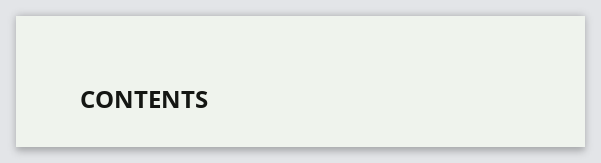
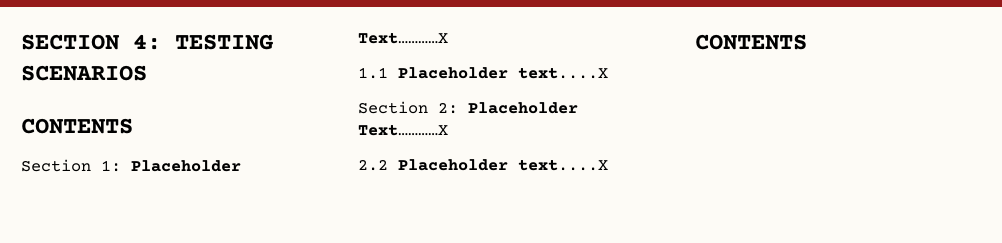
+ SECTION 4: TESTING SCENARIOS
+ CONTENTS
+ Section 1: Placeholder Text…………X
+ 1.1 Placeholder text....X
+ Section 2: Placeholder Text…………X
+ 2.2 Placeholder text....X

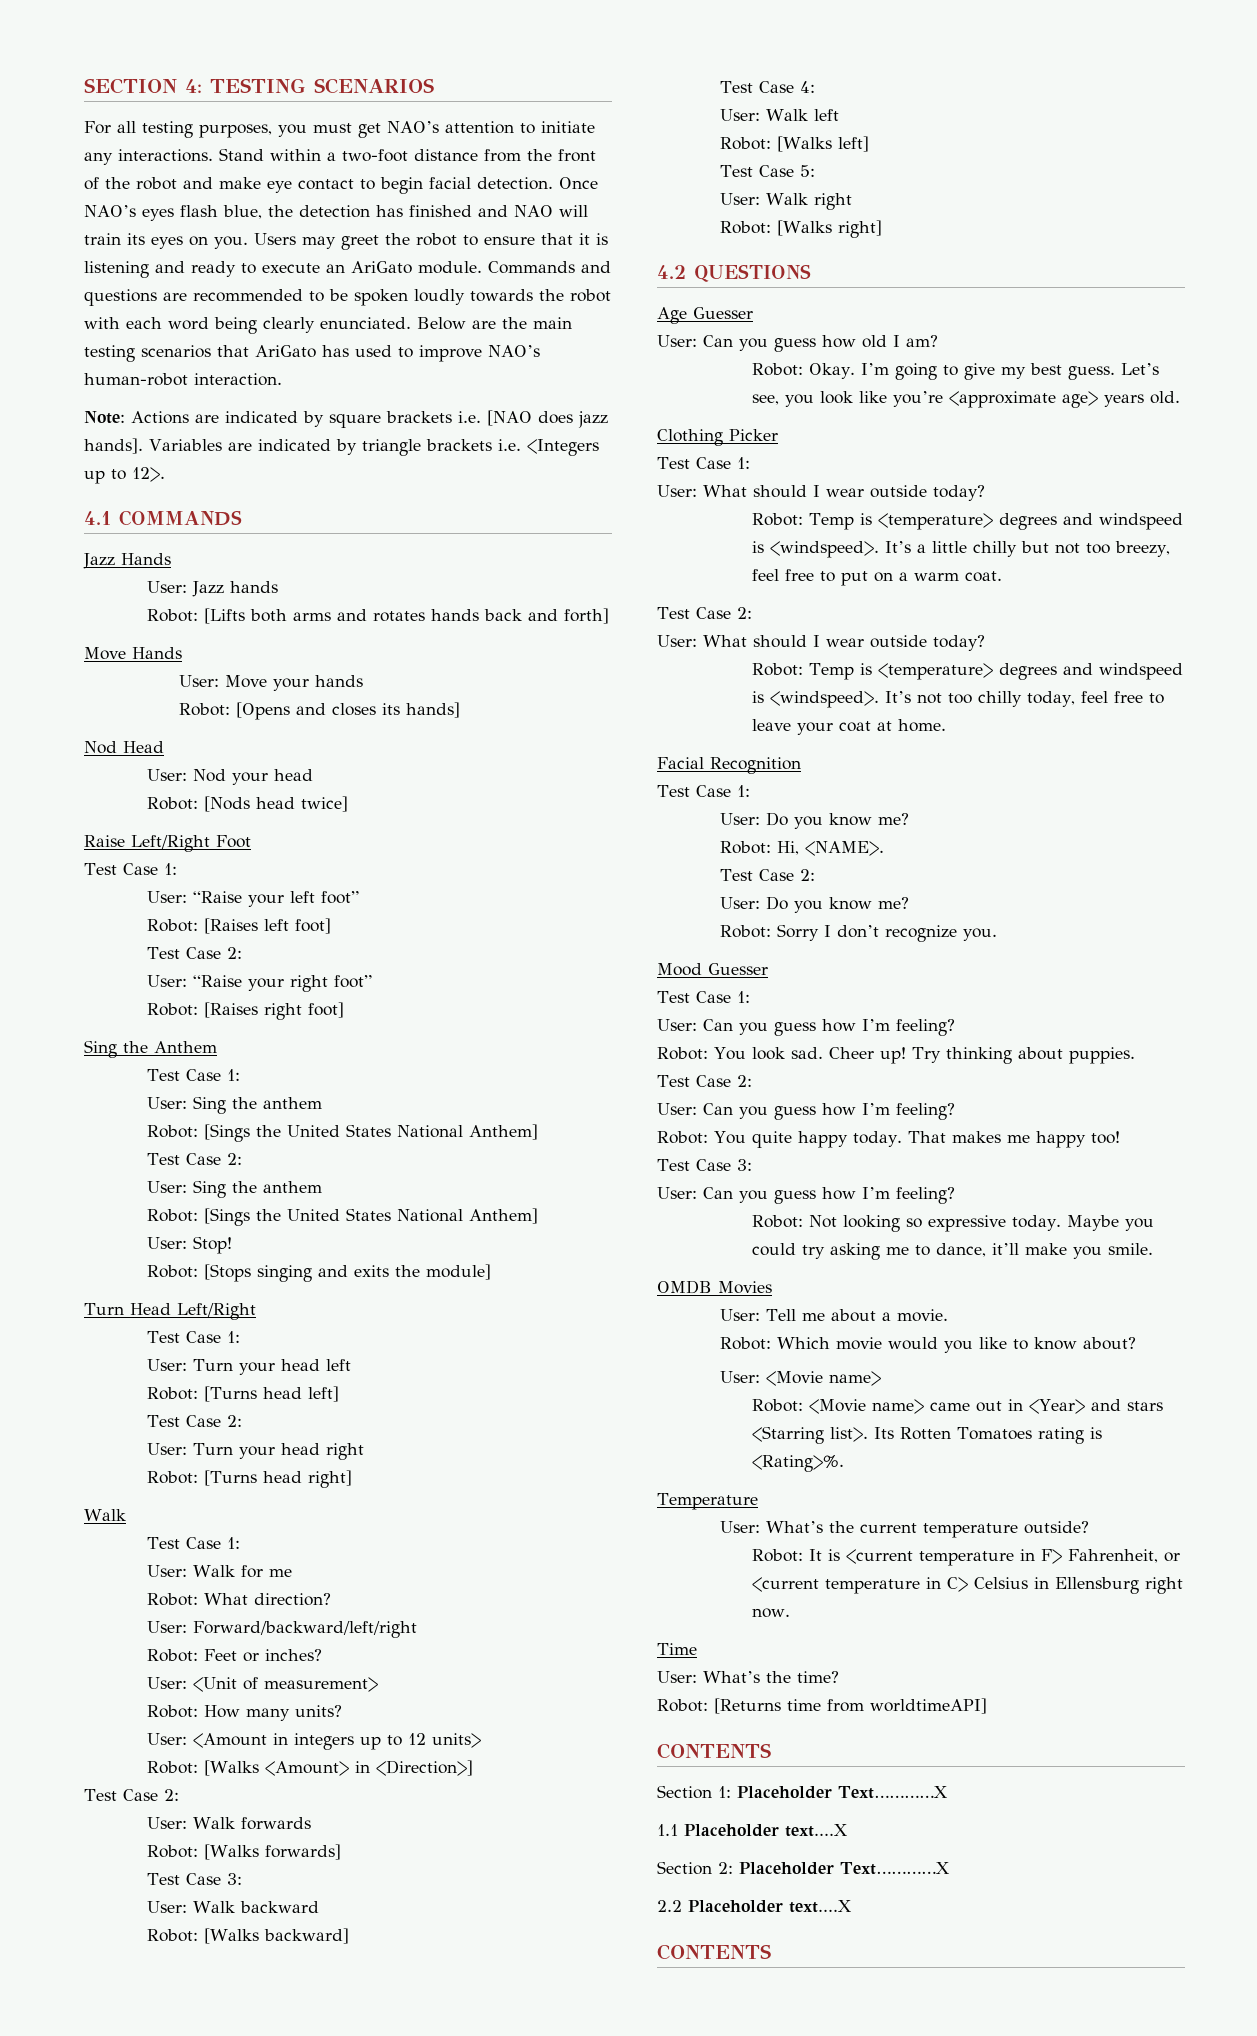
+ For all testing purposes, you must get NAO’s attention to initiate any interactions. Stand within a two-foot distance from the front of the robot and make eye contact to begin facial detection. Once NAO’s eyes flash blue, the detection has finished and NAO will train its eyes on you. Users may greet the robot to ensure that it is listening and ready to execute an AriGato module. Commands and questions are recommended to be spoken loudly towards the robot with each word being clearly enunciated. Below are the main testing scenarios that AriGato has used to improve NAO’s human-robot interaction.
+ Note: Actions are indicated by square brackets i.e. [NAO does jazz hands]. Variables are indicated by triangle brackets i.e. <Integers up to 12>.
+ 4.1 COMMANDS
+ Jazz Hands
+ User: Jazz hands
+ Robot: [Lifts both arms and rotates hands back and forth]
+ Move Hands
+ User: Move your hands
+ Robot: [Opens and closes its hands]
+ Nod Head
+ User: Nod your head
+ Robot: [Nods head twice]
+ Raise Left/Right Foot
+ Test Case 1:
+ User: “Raise your left foot”
+ Robot: [Raises left foot]
+ Test Case 2:
+ User: “Raise your right foot”
+ Robot: [Raises right foot]
+ Sing the Anthem
+ Test Case 1:
+ User: Sing the anthem
+ Robot: [Sings the United States National Anthem]
+ Test Case 2:
+ User: Sing the anthem
+ Robot: [Sings the United States National Anthem]
+ User: Stop!
+ Robot: [Stops singing and exits the module]
+ Turn Head Left/Right
+ Test Case 1:
+ User: Turn your head left
+ Robot: [Turns head left]
+ Test Case 2:
+ User: Turn your head right
+ Robot: [Turns head right]
+ Walk
+ Test Case 1:
+ User: Walk for me
+ Robot: What direction?
+ User: Forward/backward/left/right
+ Robot: Feet or inches?
+ User: <Unit of measurement>
+ Robot: How many units?
+ User: <Amount in integers up to 12 units>
+ Robot: [Walks <Amount> in <Direction>]
+ Test Case 2:
+ User: Walk forwards
+ Robot: [Walks forwards]
+ Test Case 3:
+ User: Walk backward
+ Robot: [Walks backward]
+ Test Case 4:
+ User: Walk left
+ Robot: [Walks left]
+ Test Case 5:
+ User: Walk right
+ Robot: [Walks right]
+ 4.2 QUESTIONS
+ Age Guesser
+ User: Can you guess how old I am?
+ Robot: Okay. I’m going to give my best guess. Let’s see, you look like you’re <approximate age> years old.
+ Clothing Picker
+ Test Case 1:
+ User: What should I wear outside today?
+ Robot: Temp is <temperature> degrees and windspeed is <windspeed>. It’s a little chilly but not too breezy, feel free to put on a warm coat.
+ Test Case 2:
+ User: What should I wear outside today?
+ Robot: Temp is <temperature> degrees and windspeed is <windspeed>. It’s not too chilly today, feel free to leave your coat at home.
+ Facial Recognition
+ Test Case 1:
+ User: Do you know me?
+ Robot: Hi, <NAME>.
+ Test Case 2:
+ User: Do you know me?
+ Robot: Sorry I don’t recognize you.
+ Mood Guesser
+ Test Case 1:
+ User: Can you guess how I’m feeling?
+ Robot: You look sad. Cheer up! Try thinking about puppies.
+ Test Case 2:
+ User: Can you guess how I’m feeling?
+ Robot: You quite happy today. That makes me happy too!
+ Test Case 3:
+ User: Can you guess how I’m feeling?
+ Robot: Not looking so expressive today. Maybe you could try asking me to dance, it’ll make you smile.
+ OMDB Movies
+ User: Tell me about a movie.
+ Robot: Which movie would you like to know about?
+ User: <Movie name>
+ Robot: <Movie name> came out in <Year> and stars <Starring list>. Its Rotten Tomatoes rating is <Rating>%.
+ Temperature
+ User: What’s the current temperature outside?
+ Robot: It is <current temperature in F> Fahrenheit, or <current temperature in C> Celsius in Ellensburg right now.
+ Time
+ User: What’s the time?
+ Robot: [Returns time from worldtimeAPI]

